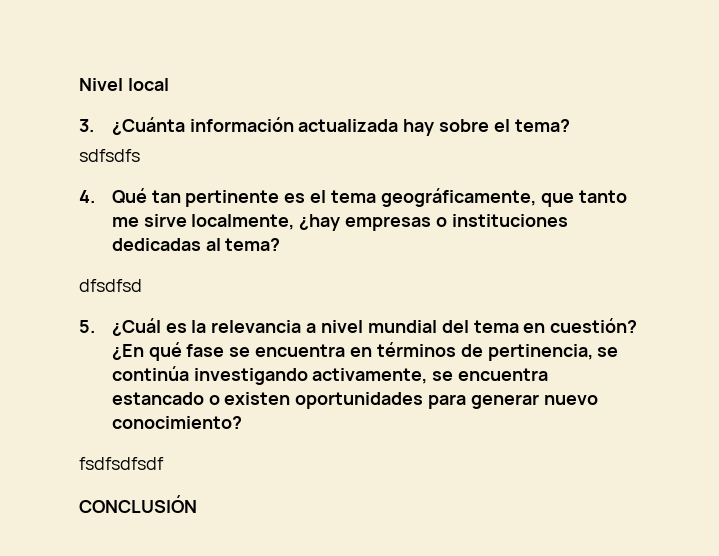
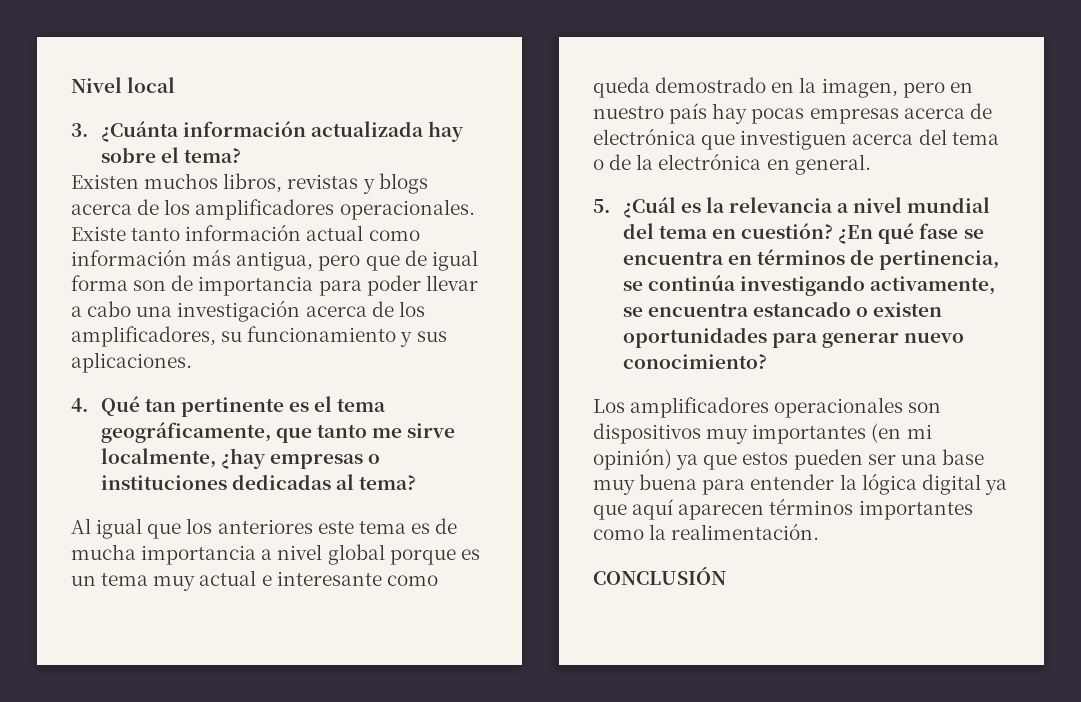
- sdfsdfs
+ Existen muchos libros, revistas y blogs acerca de los amplificadores operacionales. Existe tanto información actual como información más antigua, pero que de igual forma son de importancia para poder llevar a cabo una investigación acerca de los amplificadores, su funcionamiento y sus aplicaciones.
- dfsdfsd
+ Al igual que los anteriores este tema es de mucha importancia a nivel global porque es un tema muy actual e interesante como queda demostrado en la imagen, pero en nuestro país hay pocas empresas acerca de electrónica que investiguen acerca del tema o de la electrónica en general.
- fsdfsdfsdf
+ Los amplificadores operacionales son dispositivos muy importantes (en mi opinión) ya que estos pueden ser una base muy buena para entender la lógica digital ya que aquí aparecen términos importantes como la realimentación.

